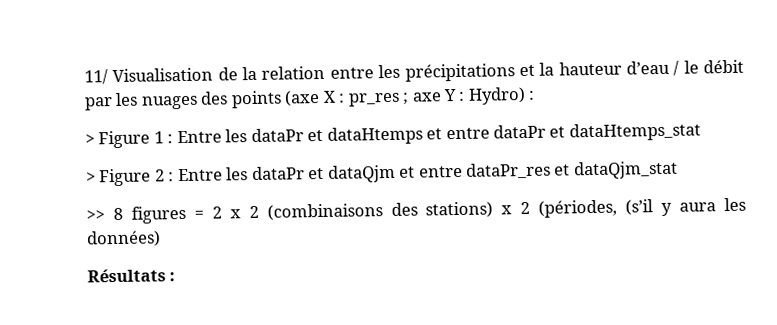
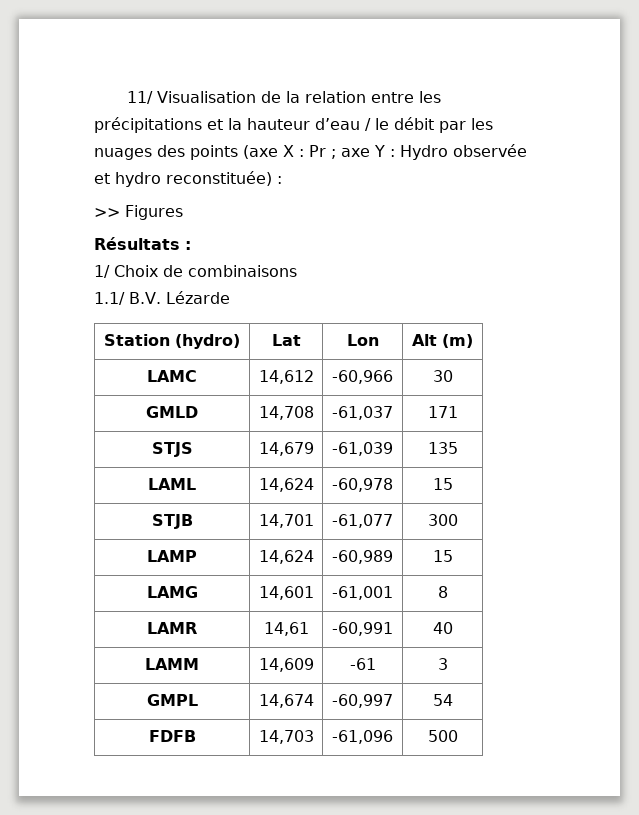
- 11/ Visualisation de la relation entre les précipitations et la hauteur d’eau / le débit par les nuages des points (axe X : pr_res ; axe Y : Hydro) :
- > Figure 1 : Entre les dataPr et dataHtemps et entre dataPr et dataHtemps_stat
- > Figure 2 : Entre les dataPr et dataQjm et entre dataPr_res et dataQjm_stat
- >> 8 figures = 2 x 2 (combinaisons des stations) x 2 (périodes, (s’il y aura les données)
+ 11/ Visualisation de la relation entre les précipitations et la hauteur d’eau / le débit par les nuages des points (axe X : Pr ; axe Y : Hydro observée et hydro reconstituée) :
+ >> Figures
  Résultats :
+ 1/ Choix de combinaisons
+ 1.1/ B.V. Lézarde
+ Station (hydro) | Lat | Lon | Alt (m)
+ LAMC | 14,612 | -60,966 | 30
+ GMLD | 14,708 | -61,037 | 171
+ STJS | 14,679 | -61,039 | 135
+ LAML | 14,624 | -60,978 | 15
+ STJB | 14,701 | -61,077 | 300
+ LAMP | 14,624 | -60,989 | 15
+ LAMG | 14,601 | -61,001 | 8
+ LAMR | 14,61 | -60,991 | 40
+ LAMM | 14,609 | -61 | 3
+ GMPL | 14,674 | -60,997 | 54
+ FDFB | 14,703 | -61,096 | 500

